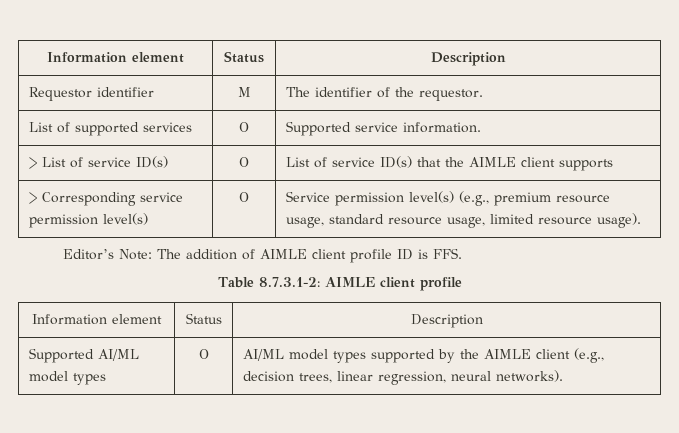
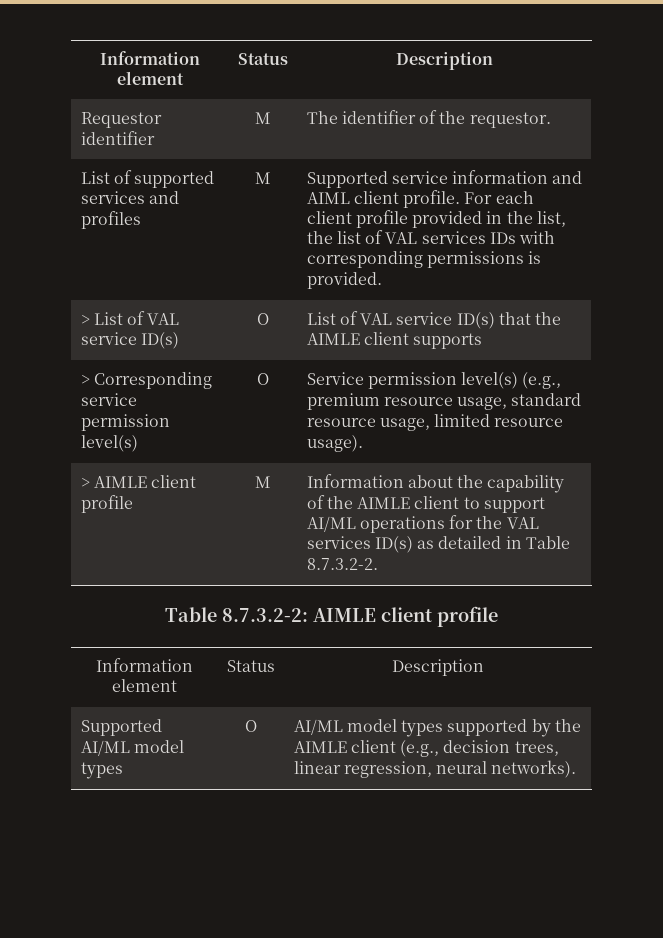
- List of supported services | O | Supported service information.
+ List of supported services and profiles | M | Supported service information and AIML client profile. For each client profile provided in the list, the list of VAL services IDs with corresponding permissions is provided.
- > List of service ID(s) | O | List of service ID(s) that the AIMLE client supports
+ > List of VAL service ID(s) | O | List of VAL service ID(s) that the AIMLE client supports
- Editor’s Note: The addition of AIMLE client profile ID is FFS.
- Table 8.7.3.1-2: AIMLE client profile
+ > AIMLE client profile | M | Information about the capability of the AIMLE client to support AI/ML operations for the VAL services ID(s) as detailed in Table 8.7.3.2-2.
+ Table 8.7.3.2-2: AIMLE client profile

